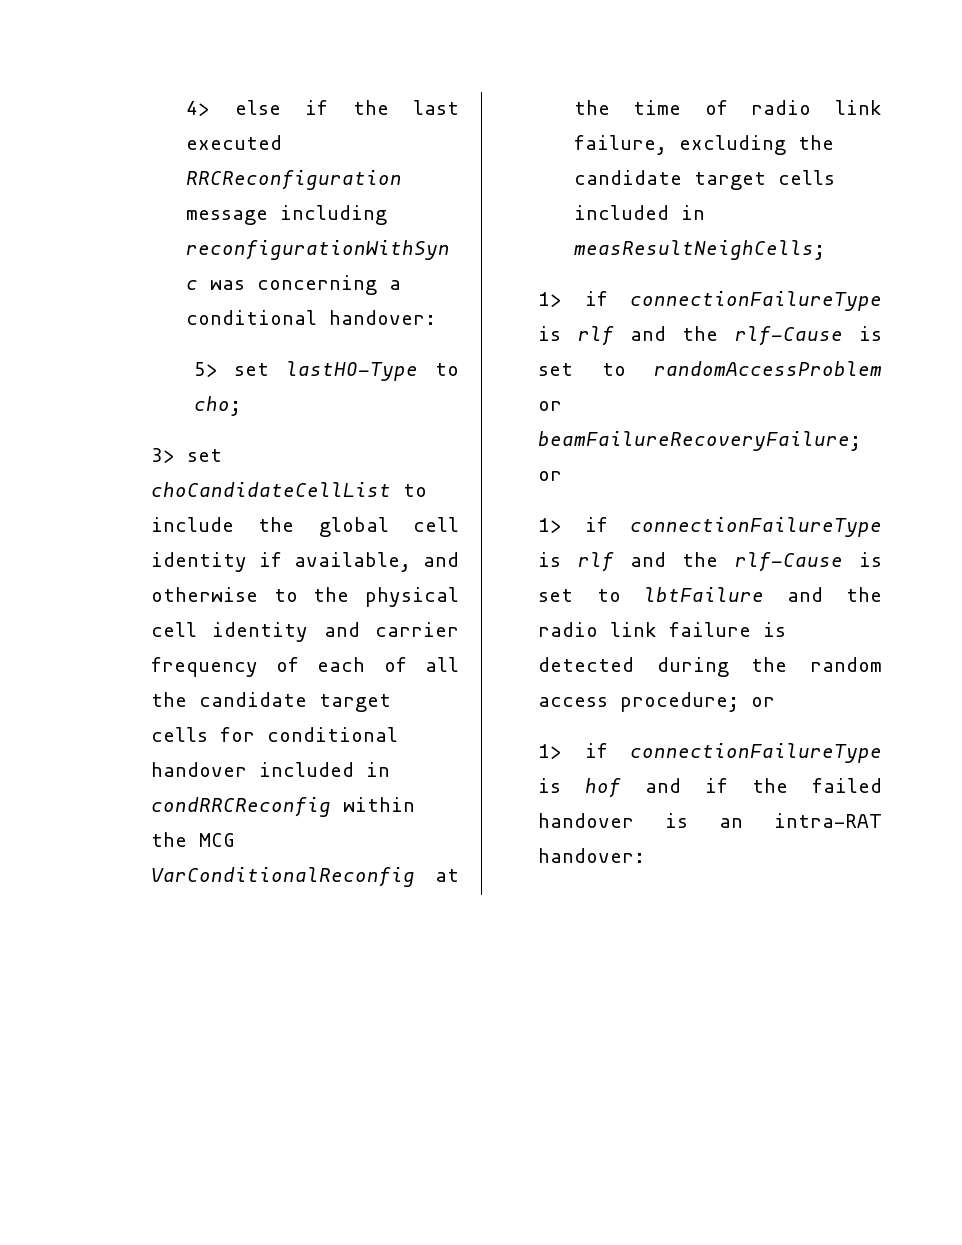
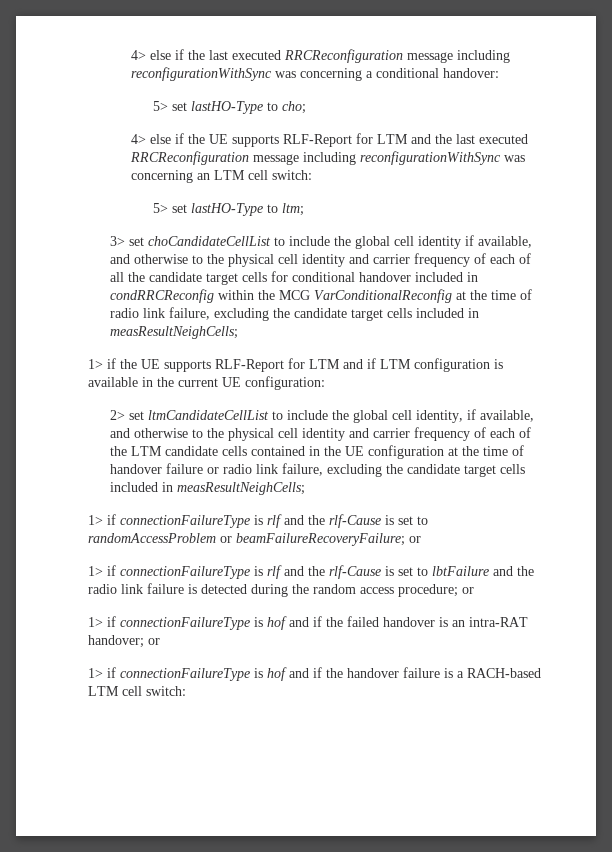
+ 4> else if the UE supports RLF-Report for LTM and the last executed RRCReconfiguration message including reconfigurationWithSync was concerning an LTM cell switch:
+ 5> set lastHO-Type to ltm;
+ 1> if the UE supports RLF-Report for LTM and if LTM configuration is available in the current UE configuration:
+ 2> set ltmCandidateCellList to include the global cell identity, if available, and otherwise to the physical cell identity and carrier frequency of each of the LTM candidate cells contained in the UE configuration at the time of handover failure or radio link failure, excluding the candidate target cells included in measResultNeighCells;
- 1> if connectionFailureType is hof and if the failed handover is an intra-RAT handover:
+ 1> if connectionFailureType is hof and if the failed handover is an intra-RAT handover; or
+ 1> if connectionFailureType is hof and if the handover failure is a RACH-based LTM cell switch:

